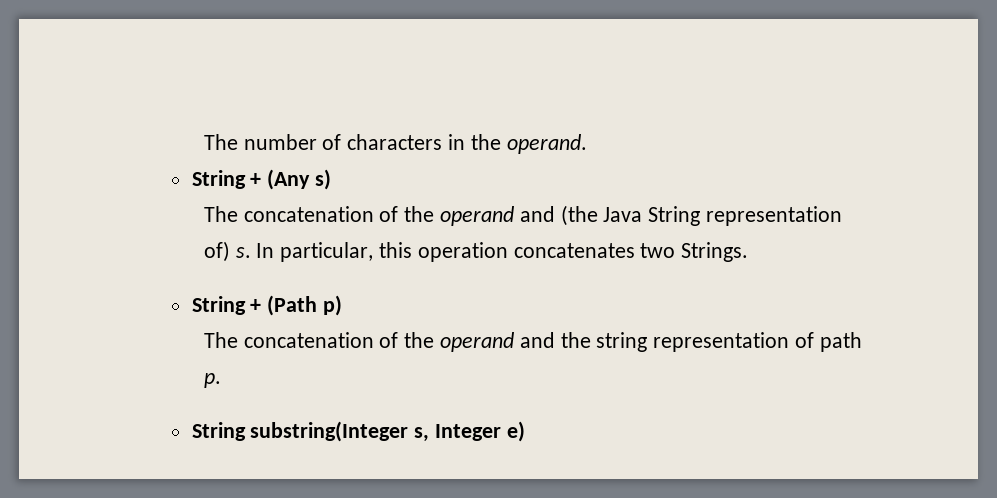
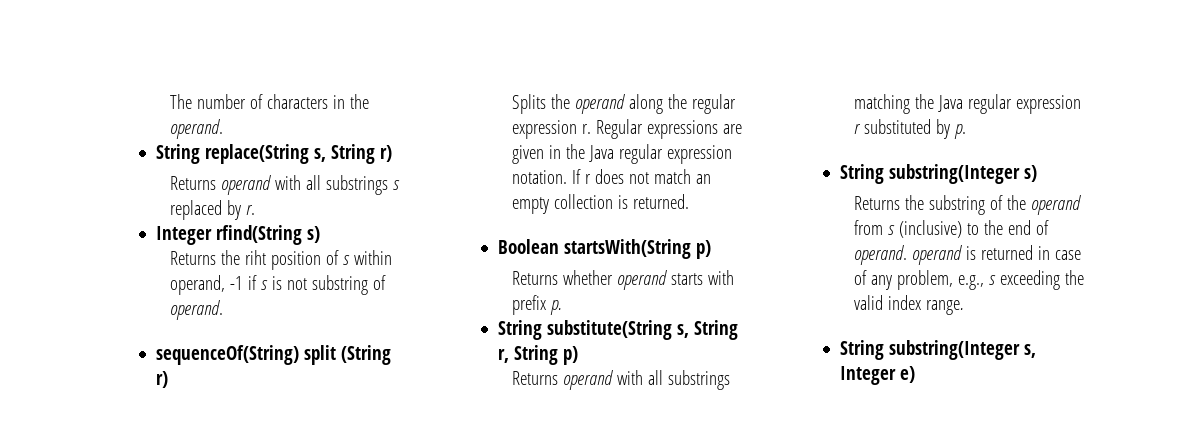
- String + (Any s)
- The concatenation of the operand and (the Java String representation of) s. In particular, this operation concatenates two Strings.
- String + (Path p)
- The concatenation of the operand and the string representation of path p.
+ String replace(String s, String r)
+ Returns operand with all substrings s replaced by r.
+ Integer rfind(String s)
+ Returns the riht position of s within operand, -1 if s is not substring of operand.
+ sequenceOf(String) split (String r)
+ Splits the operand along the regular expression r. Regular expressions are given in the Java regular expression notation. If r does not match an empty collection is returned.
+ Boolean startsWith(String p)
+ Returns whether operand starts with prefix p.
+ String substitute(String s, String r, String p)
+ Returns operand with all substrings matching the Java regular expression r substituted by p.
+ String substring(Integer s)
+ Returns the substring of the operand from s (inclusive) to the end of operand. operand is returned in case of any problem, e.g., s exceeding the valid index range.

